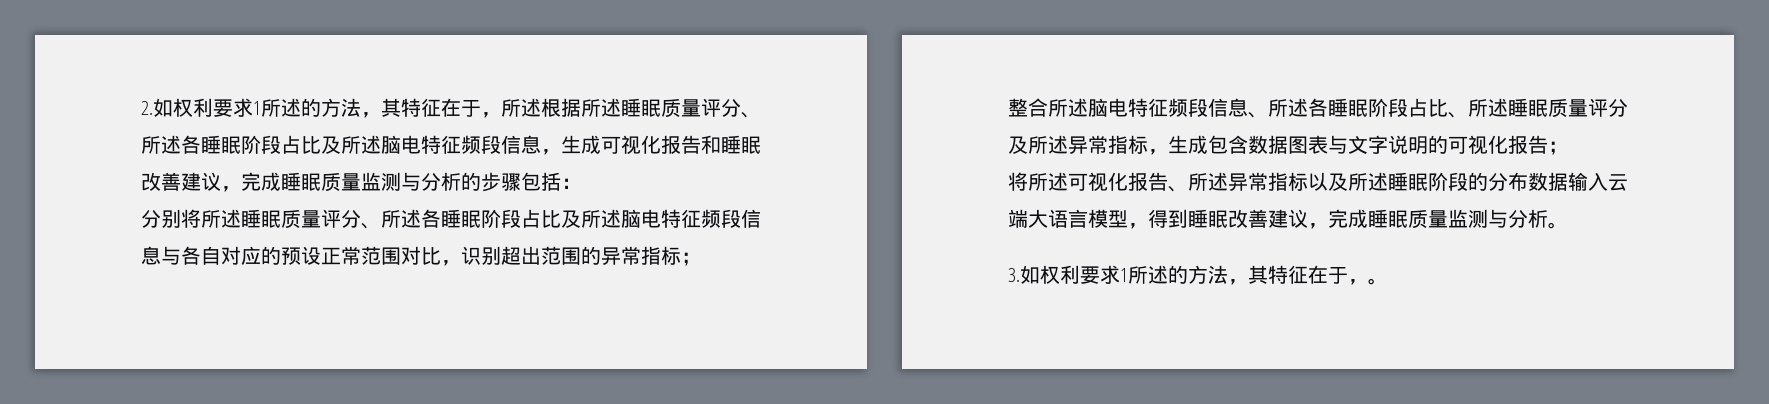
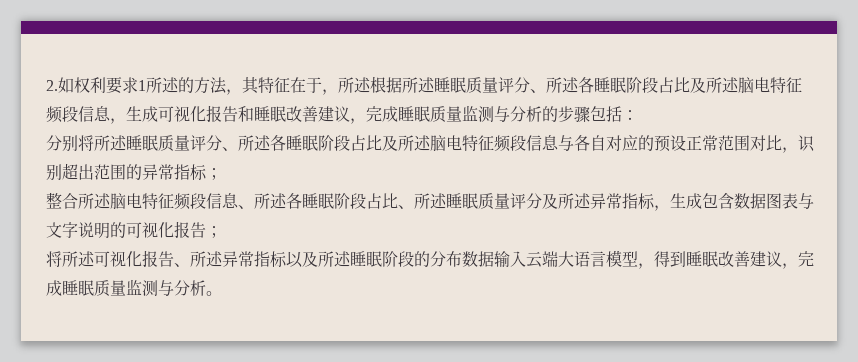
- 3.如权利要求1所述的方法，其特征在于，。

